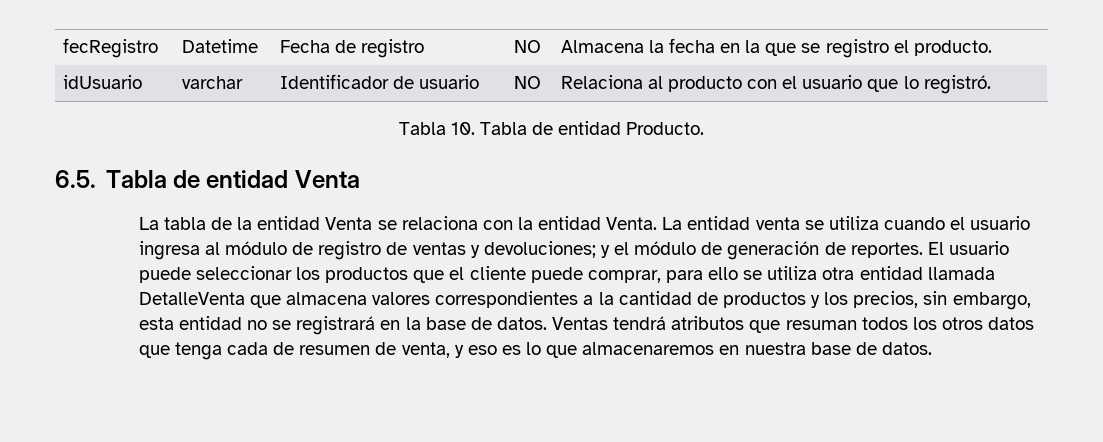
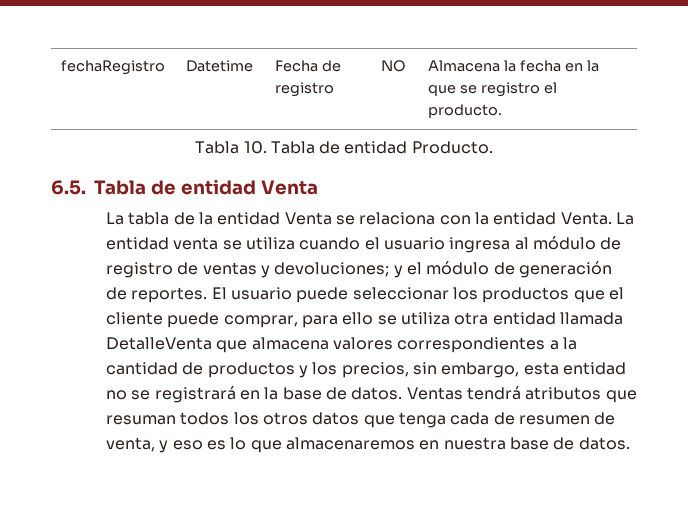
- fecRegistro | Datetime | Fecha de registro | NO | Almacena la fecha en la que se registro el producto.
+ fechaRegistro | Datetime | Fecha de registro | NO | Almacena la fecha en la que se registro el producto.
- idUsuario | varchar | Identificador de usuario | NO | Relaciona al producto con el usuario que lo registró.

